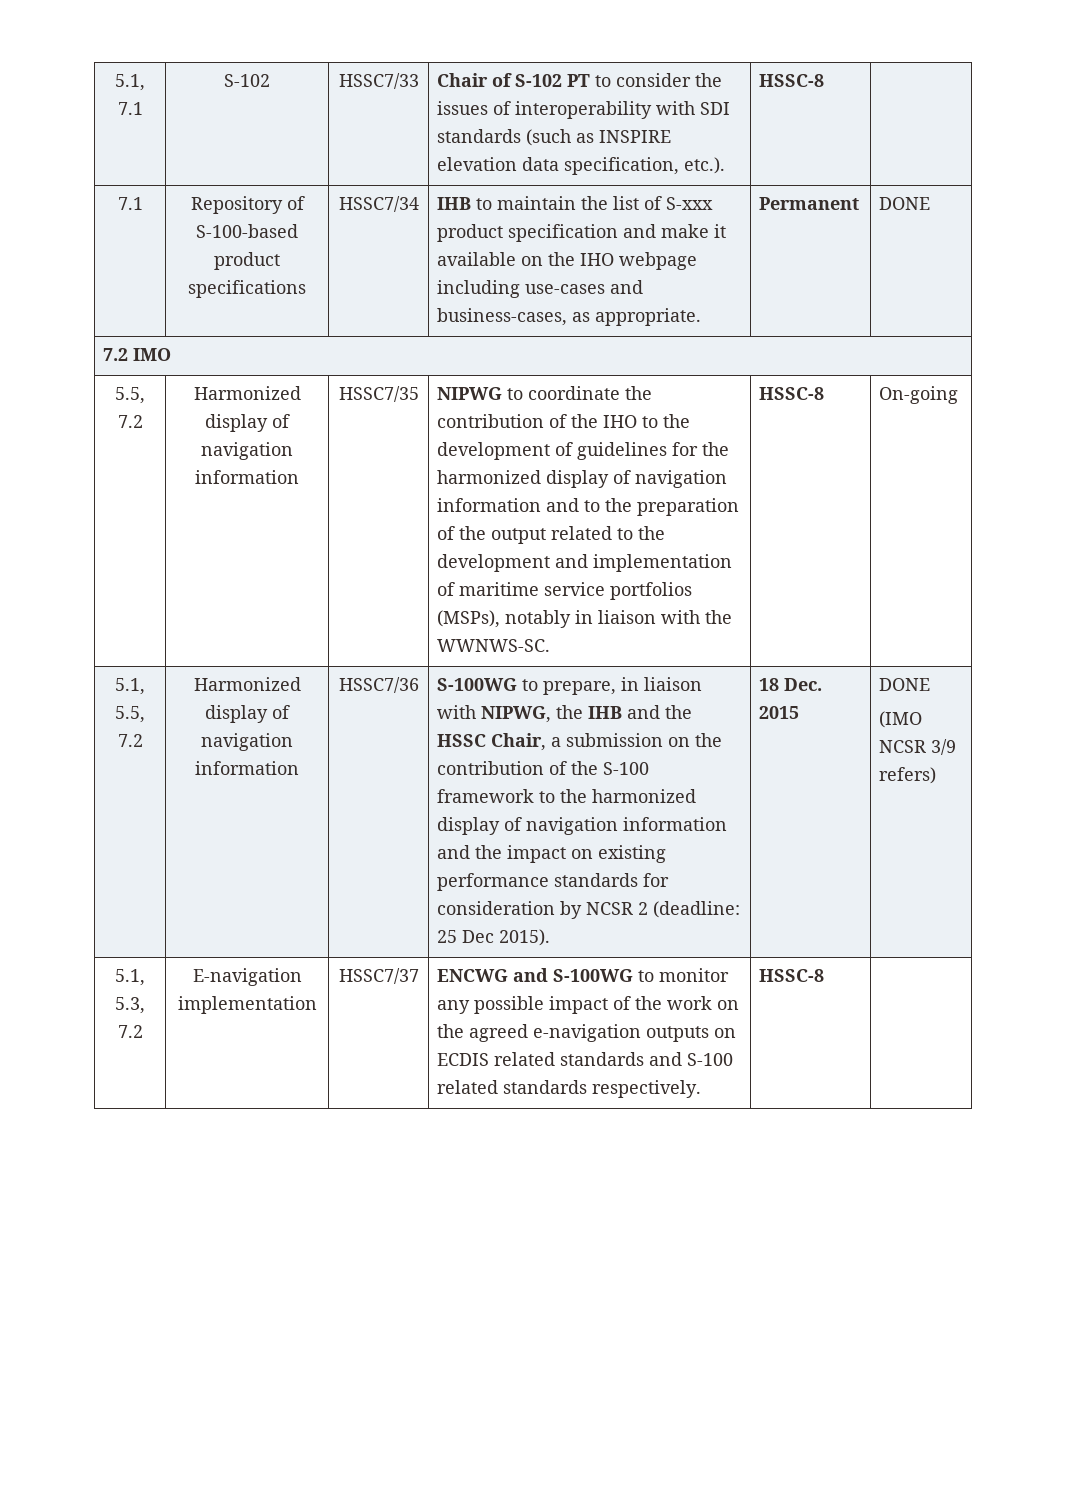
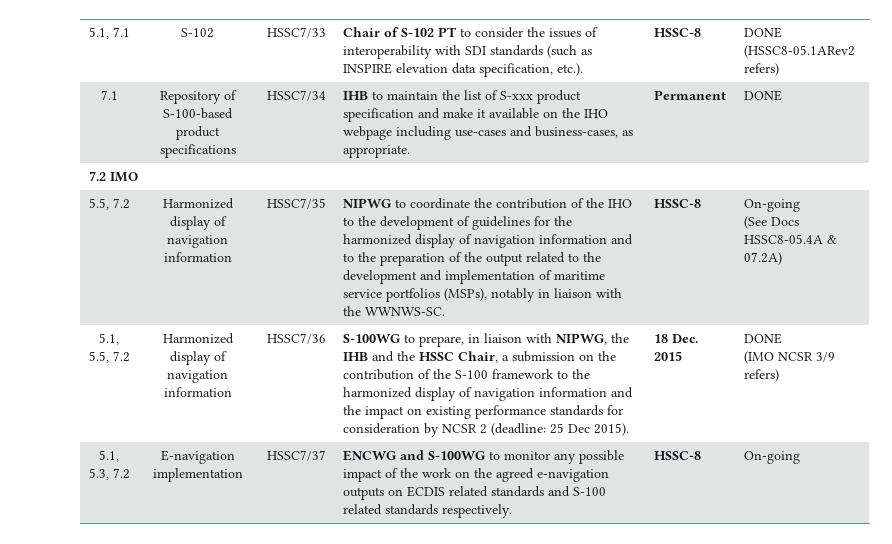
- 5.1, 7.1 | S-102 | HSSC7/33 | Chair of S-102 PT to consider the issues of interoperability with SDI standards (such as INSPIRE elevation data specification, etc.). | HSSC-8 |
+ 5.1, 7.1 | S-102 | HSSC7/33 | Chair of S-102 PT to consider the issues of interoperability with SDI standards (such as INSPIRE elevation data specification, etc.). | HSSC-8 | DONE (HSSC8-05.1ARev2 refers)
+ (See Docs HSSC8-05.4A & 07.2A)
- 5.1, 5.3, 7.2 | E-navigation implementation | HSSC7/37 | ENCWG and S-100WG to monitor any possible impact of the work on the agreed e-navigation outputs on ECDIS related standards and S-100 related standards respectively. | HSSC-8 |
+ 5.1, 5.3, 7.2 | E-navigation implementation | HSSC7/37 | ENCWG and S-100WG to monitor any possible impact of the work on the agreed e-navigation outputs on ECDIS related standards and S-100 related standards respectively. | HSSC-8 | On-going

